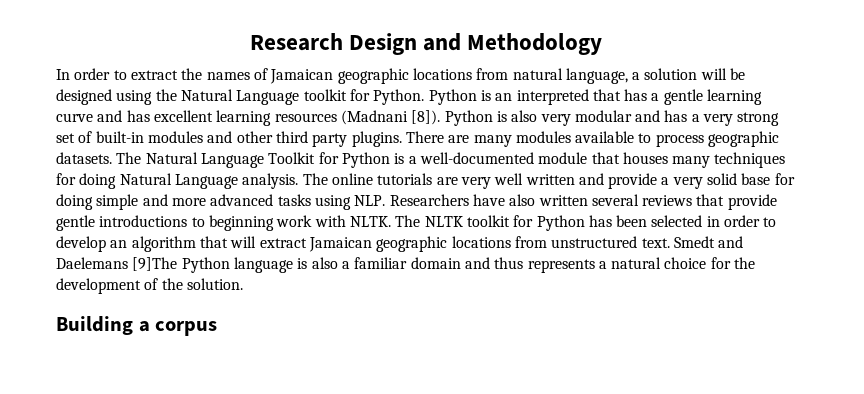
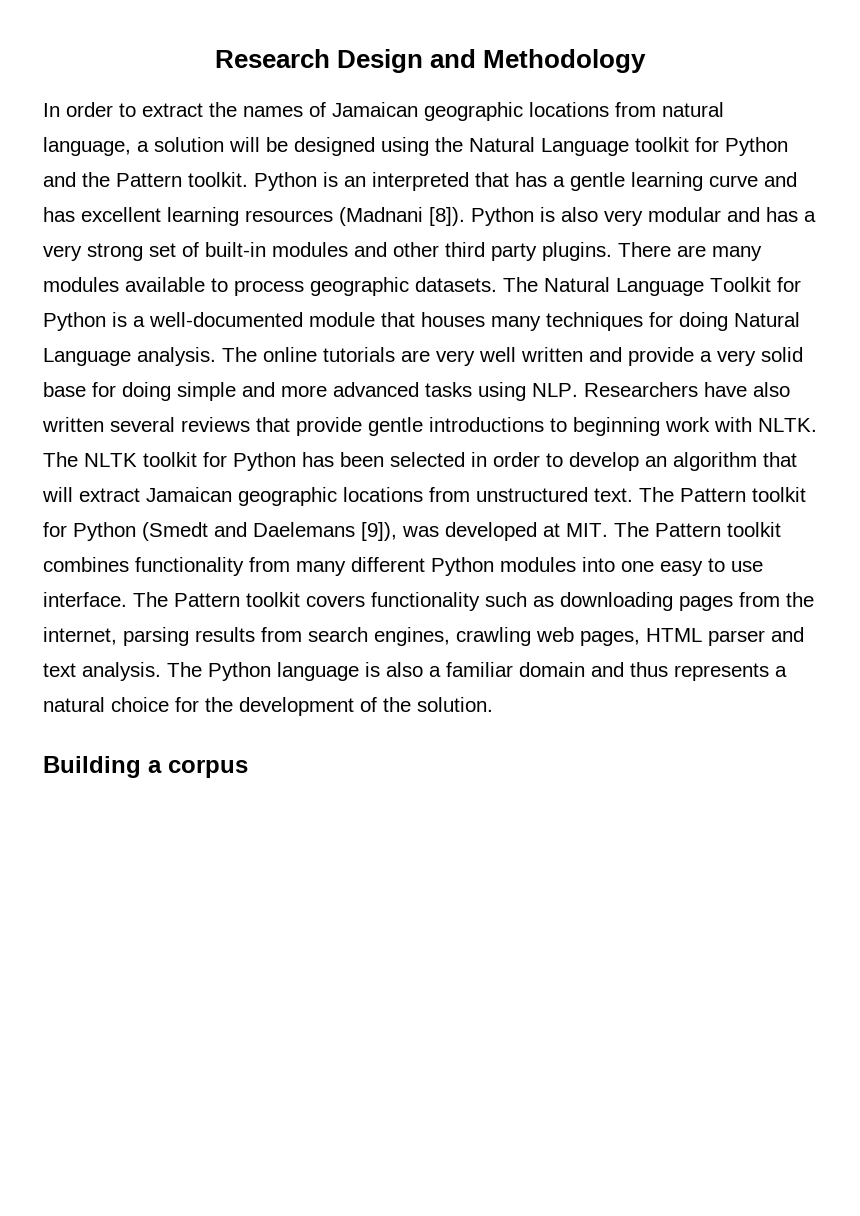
- In order to extract the names of Jamaican geographic locations from natural language, a solution will be designed using the Natural Language toolkit for Python.
+ In order to extract the names of Jamaican geographic locations from natural language, a solution will be designed using the Natural Language toolkit for Python and the Pattern toolkit.
- Smedt and Daelemans [9]The Python language is also a familiar domain and thus represents a natural choice for the development of the solution.
+ The Pattern toolkit for Python (Smedt and Daelemans [9]), was developed at MIT. The Pattern toolkit combines functionality from many different Python modules into one easy to use interface. The Pattern toolkit covers functionality such as downloading pages from the internet, parsing results from search engines, crawling web pages, HTML parser and text analysis. The Python language is also a familiar domain and thus represents a natural choice for the development of the solution.

